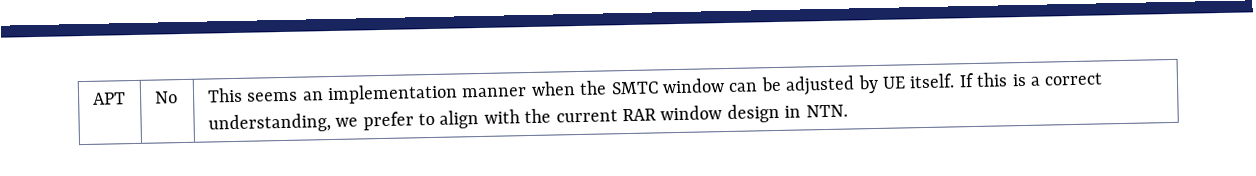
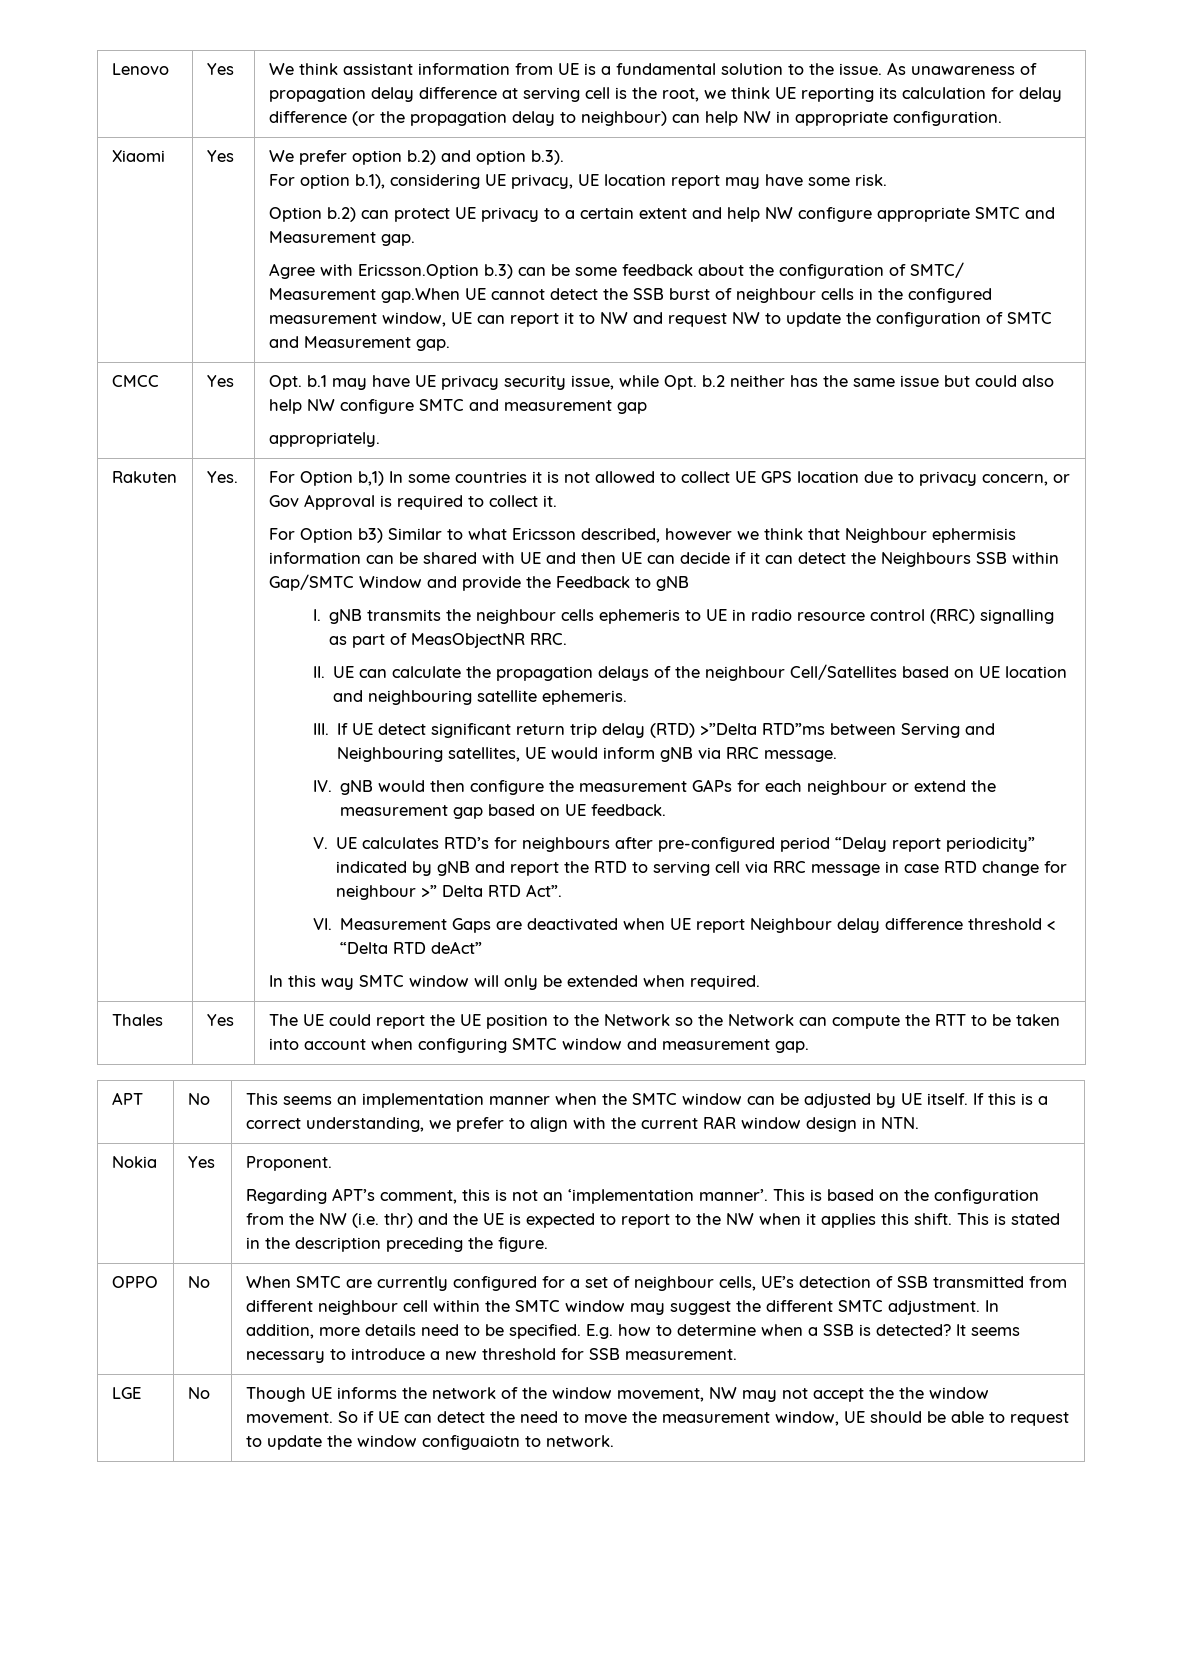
+ Lenovo | Yes | We think assistant information from UE is a fundamental solution to the issue. As unawareness of propagation delay difference at serving cell is the root, we think UE reporting its calculation for delay difference (or the propagation delay to neighbour) can help NW in appropriate configuration.
+ Xiaomi | Yes | We prefer option b.2) and option b.3).
+ For option b.1), considering UE privacy, UE location report may have some risk.
+ Option b.2) can protect UE privacy to a certain extent and help NW configure appropriate SMTC and Measurement gap.
+ Agree with Ericsson.Option b.3) can be some feedback about the configuration of SMTC/ Measurement gap.When UE cannot detect the SSB burst of neighbour cells in the configured measurement window, UE can report it to NW and request NW to update the configuration of SMTC and Measurement gap.
+ CMCC | Yes | Opt. b.1 may have UE privacy security issue, while Opt. b.2 neither has the same issue but could also help NW configure SMTC and measurement gap
+ appropriately.
+ Rakuten | Yes. | For Option b,1) In some countries it is not allowed to collect UE GPS location due to privacy concern, or Gov Approval is required to collect it.
+ For Option b3) Similar to what Ericsson described, however we think that Neighbour ephermisis information can be shared with UE and then UE can decide if it can detect the Neighbours SSB within Gap/SMTC Window and provide the Feedback to gNB
+ I. gNB transmits the neighbour cells ephemeris to UE in radio resource control (RRC) signalling as part of MeasObjectNR RRC.
+ II. UE can calculate the propagation delays of the neighbour Cell/Satellites based on UE location and neighbouring satellite ephemeris.
+ III. If UE detect significant return trip delay (RTD) >”Delta RTD”ms between Serving and Neighbouring satellites, UE would inform gNB via RRC message.
+ IV. gNB would then configure the measurement GAPs for each neighbour or extend the measurement gap based on UE feedback.
+ V. UE calculates RTD’s for neighbours after pre-configured period “Delay report periodicity” indicated by gNB and report the RTD to serving cell via RRC message in case RTD change for neighbour >” Delta RTD Act”.
+ VI. Measurement Gaps are deactivated when UE report Neighbour delay difference threshold < “Delta RTD deAct”
+ In this way SMTC window will only be extended when required.
+ Thales | Yes | The UE could report the UE position to the Network so the Network can compute the RTT to be taken into account when configuring SMTC window and measurement gap.
+ Nokia | Yes | Proponent.
+ Regarding APT’s comment, this is not an ‘implementation manner’. This is based on the configuration from the NW (i.e. thr) and the UE is expected to report to the NW when it applies this shift. This is stated in the description preceding the figure.
+ OPPO | No | When SMTC are currently configured for a set of neighbour cells, UE’s detection of SSB transmitted from different neighbour cell within the SMTC window may suggest the different SMTC adjustment. In addition, more details need to be specified. E.g. how to determine when a SSB is detected? It seems necessary to introduce a new threshold for SSB measurement.
+ LGE | No | Though UE informs the network of the window movement, NW may not accept the the window movement. So if UE can detect the need to move the measurement window, UE should be able to request to update the window configuaiotn to network.

